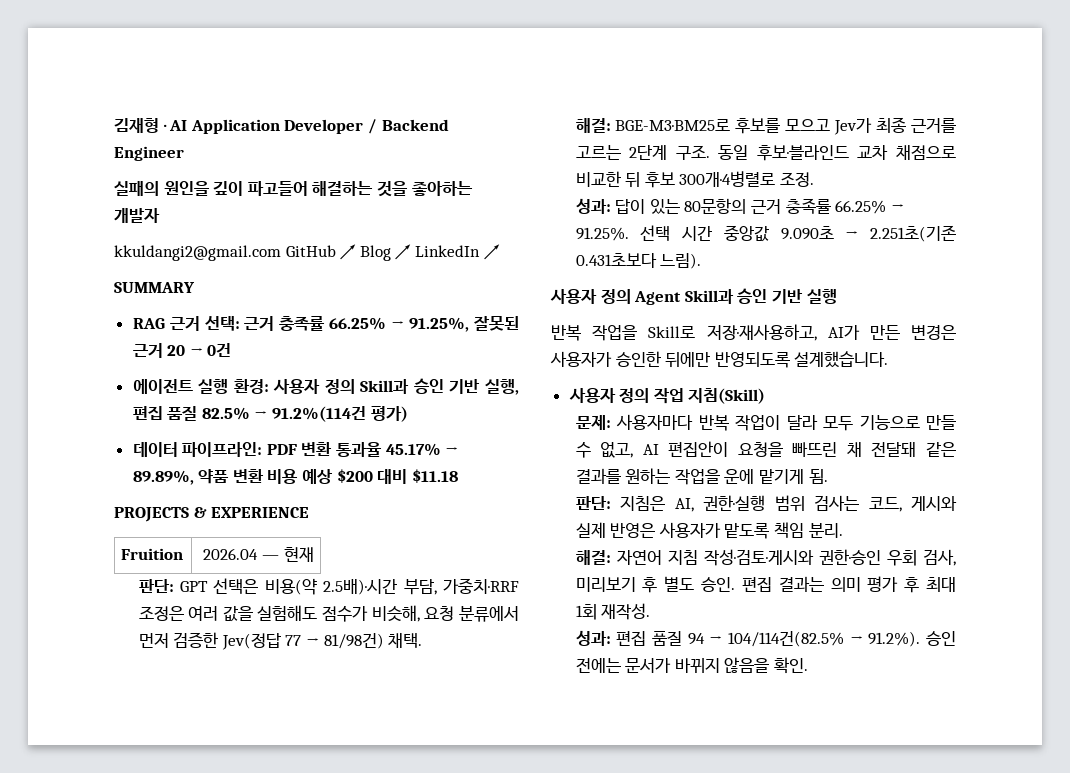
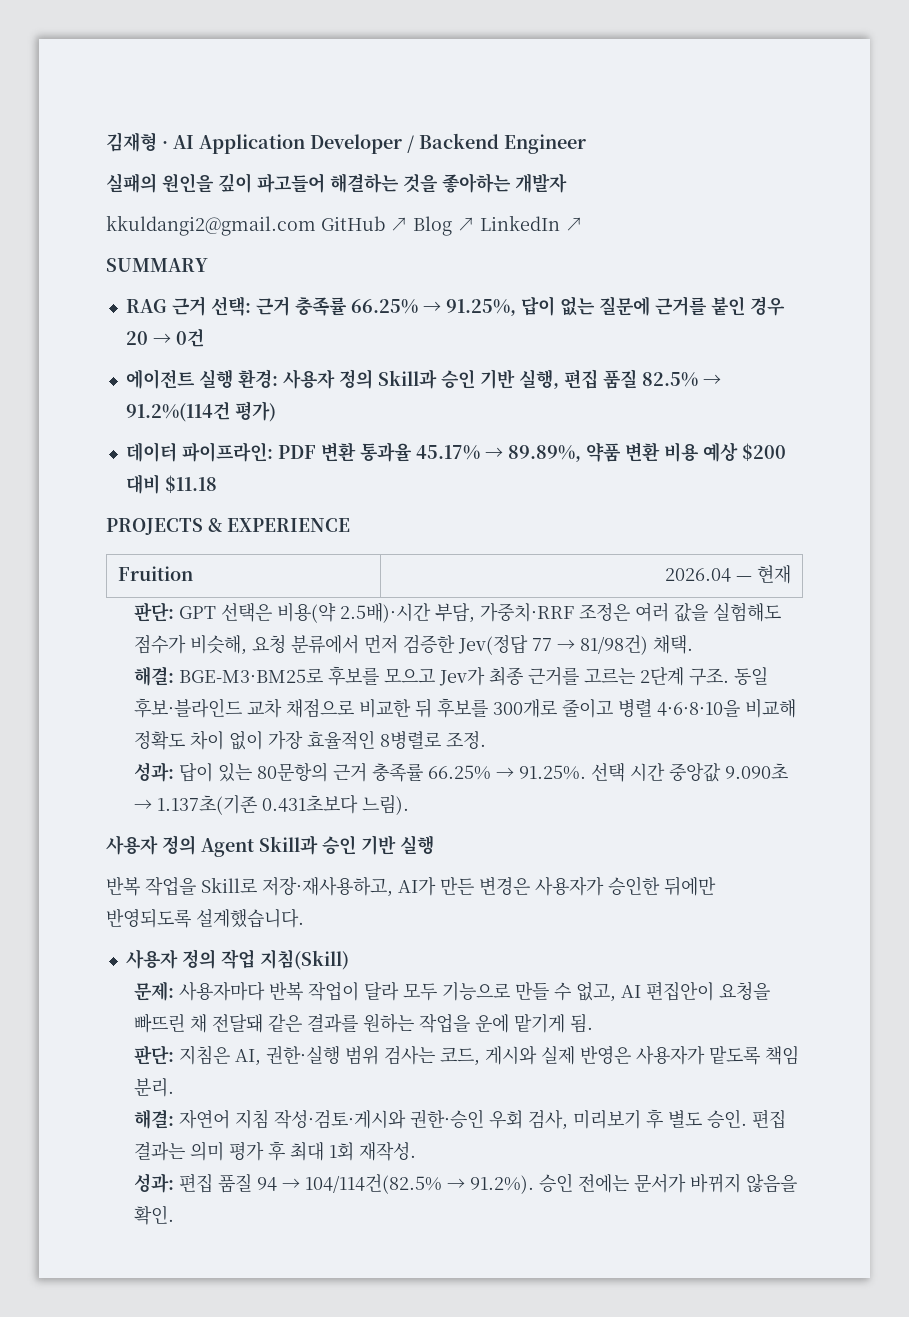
- RAG 근거 선택: 근거 충족률 66.25% → 91.25%, 잘못된 근거 20 → 0건
+ RAG 근거 선택: 근거 충족률 66.25% → 91.25%, 답이 없는 질문에 근거를 붙인 경우 20 → 0건
- 동일 후보·블라인드 교차 채점으로 비교한 뒤 후보 300개·4병렬로 조정.
+ 동일 후보·블라인드 교차 채점으로 비교한 뒤 후보를 300개로 줄이고 병렬 4·6·8·10을 비교해 정확도 차이 없이 가장 효율적인 8병렬로 조정.
- 성과: 답이 있는 80문항의 근거 충족률 66.25% → 91.25%. 선택 시간 중앙값 9.090초 → 2.251초(기존 0.431초보다 느림).
+ 성과: 답이 있는 80문항의 근거 충족률 66.25% → 91.25%. 선택 시간 중앙값 9.090초 → 1.137초(기존 0.431초보다 느림).

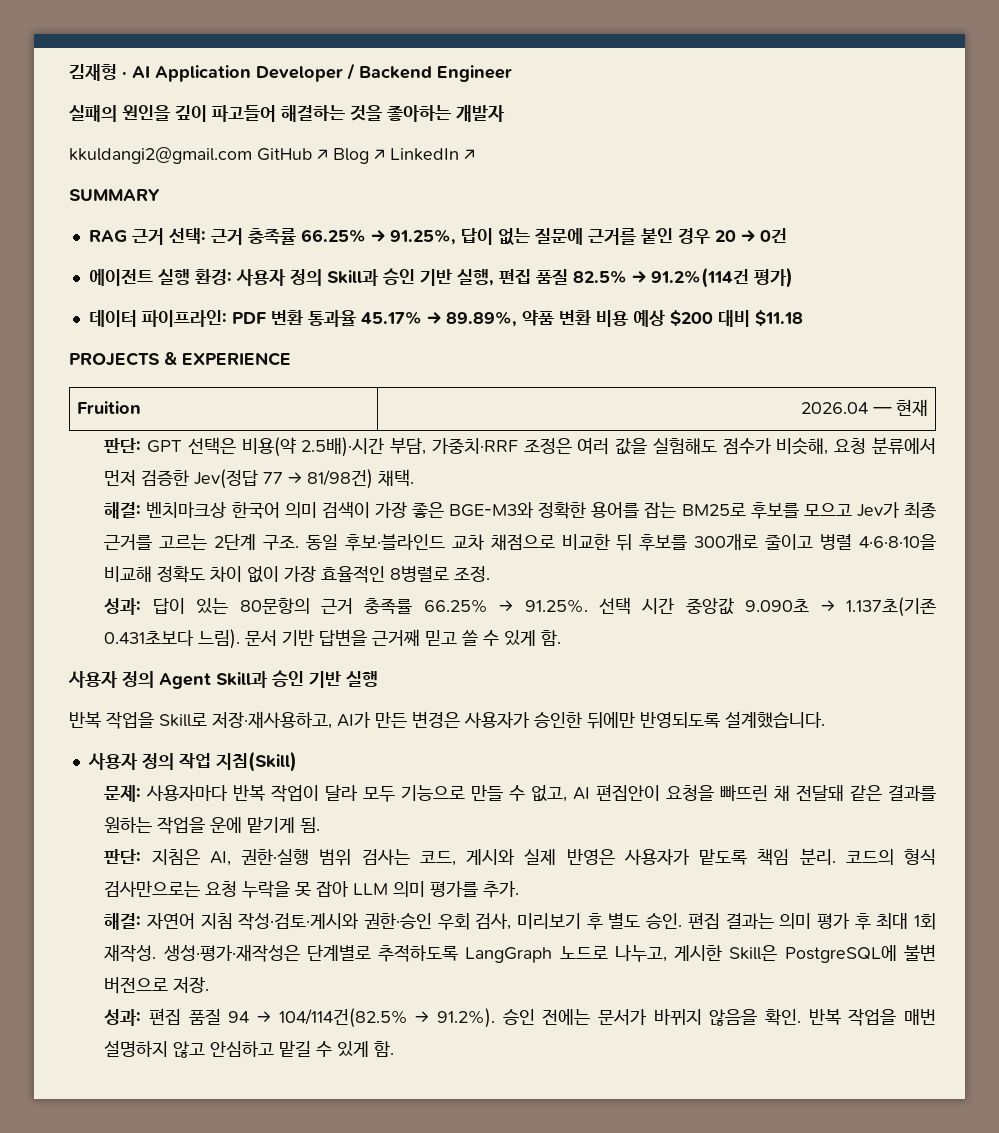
- 해결: BGE-M3·BM25로 후보를 모으고 Jev가 최종 근거를 고르는 2단계 구조.
+ 해결: 벤치마크상 한국어 의미 검색이 가장 좋은 BGE-M3와 정확한 용어를 잡는 BM25로 후보를 모으고 Jev가 최종 근거를 고르는 2단계 구조.
+ 문서 기반 답변을 근거째 믿고 쓸 수 있게 함.
+ 코드의 형식 검사만으로는 요청 누락을 못 잡아 LLM 의미 평가를 추가.
+ 생성·평가·재작성은 단계별로 추적하도록 LangGraph 노드로 나누고, 게시한 Skill은 PostgreSQL에 불변 버전으로 저장.
+ 반복 작업을 매번 설명하지 않고 안심하고 맡길 수 있게 함.

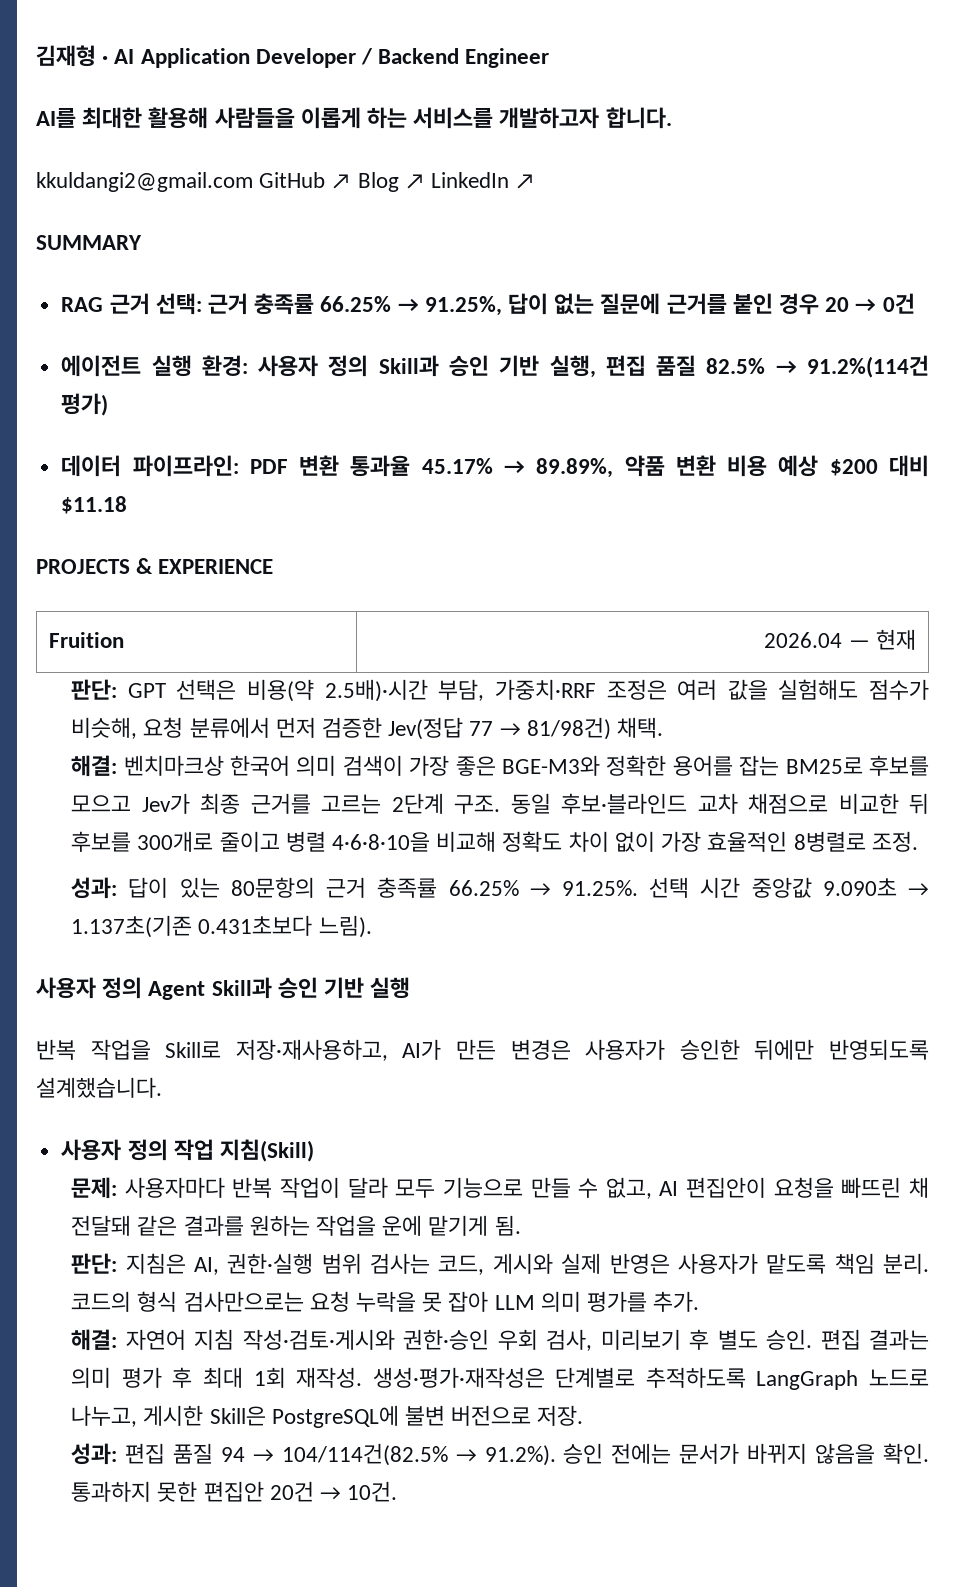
- 실패의 원인을 깊이 파고들어 해결하는 것을 좋아하는 개발자
+ AI를 최대한 활용해 사람들을 이롭게 하는 서비스를 개발하고자 합니다.
- 문서 기반 답변을 근거째 믿고 쓸 수 있게 함.
- 반복 작업을 매번 설명하지 않고 안심하고 맡길 수 있게 함.
+ 통과하지 못한 편집안 20건 → 10건.

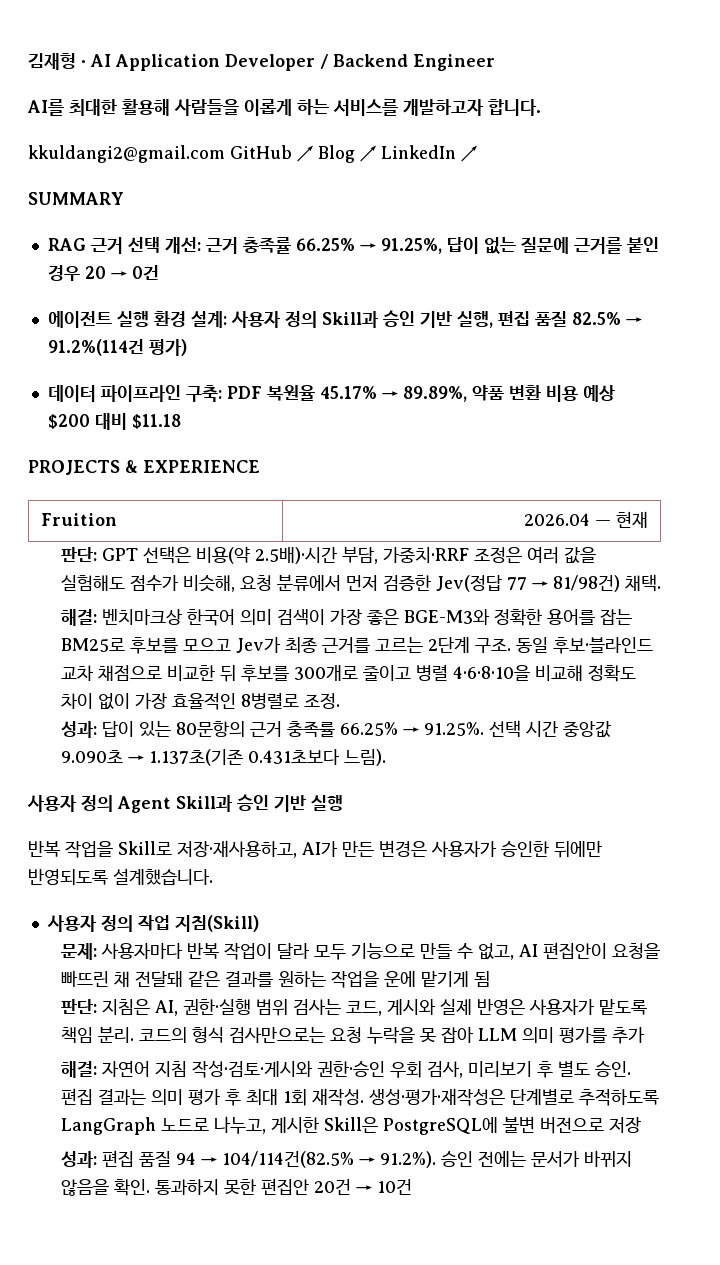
- RAG 근거 선택: 근거 충족률 66.25% → 91.25%, 답이 없는 질문에 근거를 붙인 경우 20 → 0건
+ RAG 근거 선택 개선: 근거 충족률 66.25% → 91.25%, 답이 없는 질문에 근거를 붙인 경우 20 → 0건
- 에이전트 실행 환경: 사용자 정의 Skill과 승인 기반 실행, 편집 품질 82.5% → 91.2%(114건 평가)
+ 에이전트 실행 환경 설계: 사용자 정의 Skill과 승인 기반 실행, 편집 품질 82.5% → 91.2%(114건 평가)
- 데이터 파이프라인: PDF 변환 통과율 45.17% → 89.89%, 약품 변환 비용 예상 $200 대비 $11.18
+ 데이터 파이프라인 구축: PDF 복원율 45.17% → 89.89%, 약품 변환 비용 예상 $200 대비 $11.18
- 문제: 사용자마다 반복 작업이 달라 모두 기능으로 만들 수 없고, AI 편집안이 요청을 빠뜨린 채 전달돼 같은 결과를 원하는 작업을 운에 맡기게 됨.
+ 문제: 사용자마다 반복 작업이 달라 모두 기능으로 만들 수 없고, AI 편집안이 요청을 빠뜨린 채 전달돼 같은 결과를 원하는 작업을 운에 맡기게 됨
- 코드의 형식 검사만으로는 요청 누락을 못 잡아 LLM 의미 평가를 추가.
+ 코드의 형식 검사만으로는 요청 누락을 못 잡아 LLM 의미 평가를 추가
- 생성·평가·재작성은 단계별로 추적하도록 LangGraph 노드로 나누고, 게시한 Skill은 PostgreSQL에 불변 버전으로 저장.
+ 생성·평가·재작성은 단계별로 추적하도록 LangGraph 노드로 나누고, 게시한 Skill은 PostgreSQL에 불변 버전으로 저장
- 통과하지 못한 편집안 20건 → 10건.
+ 통과하지 못한 편집안 20건 → 10건

